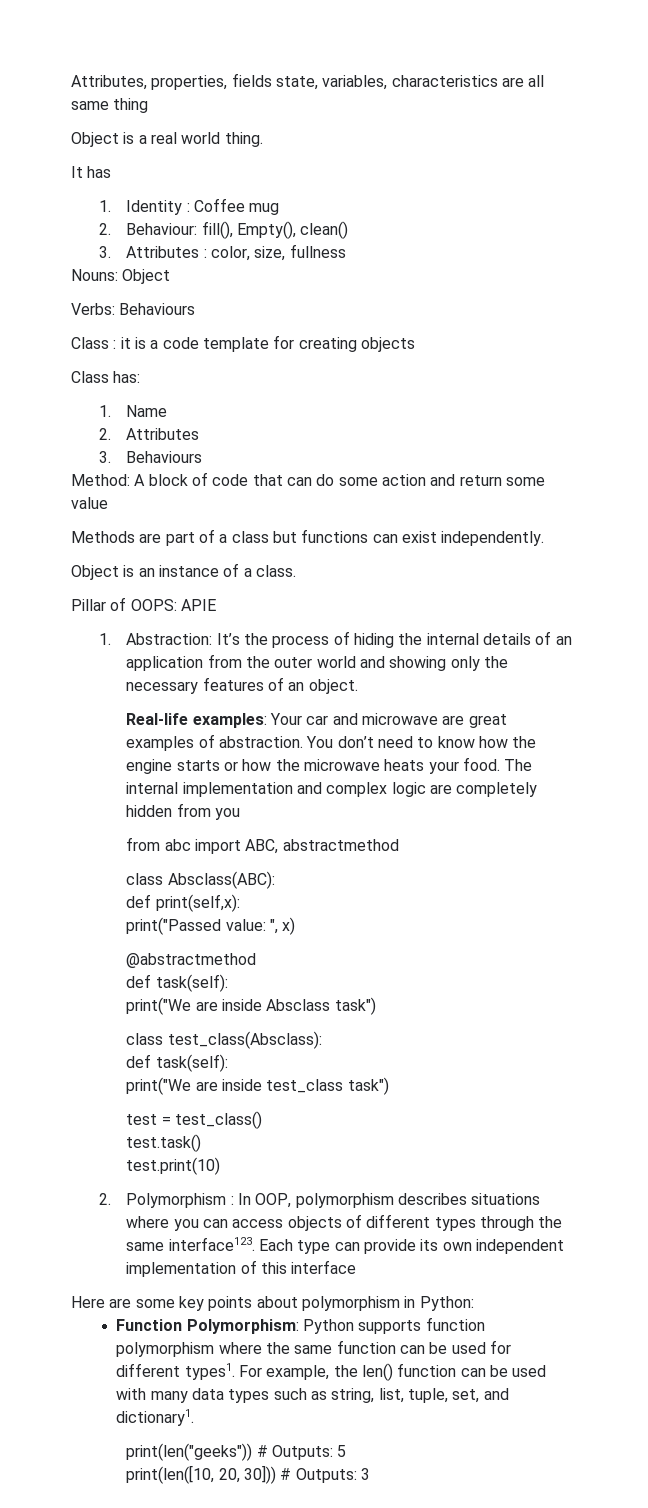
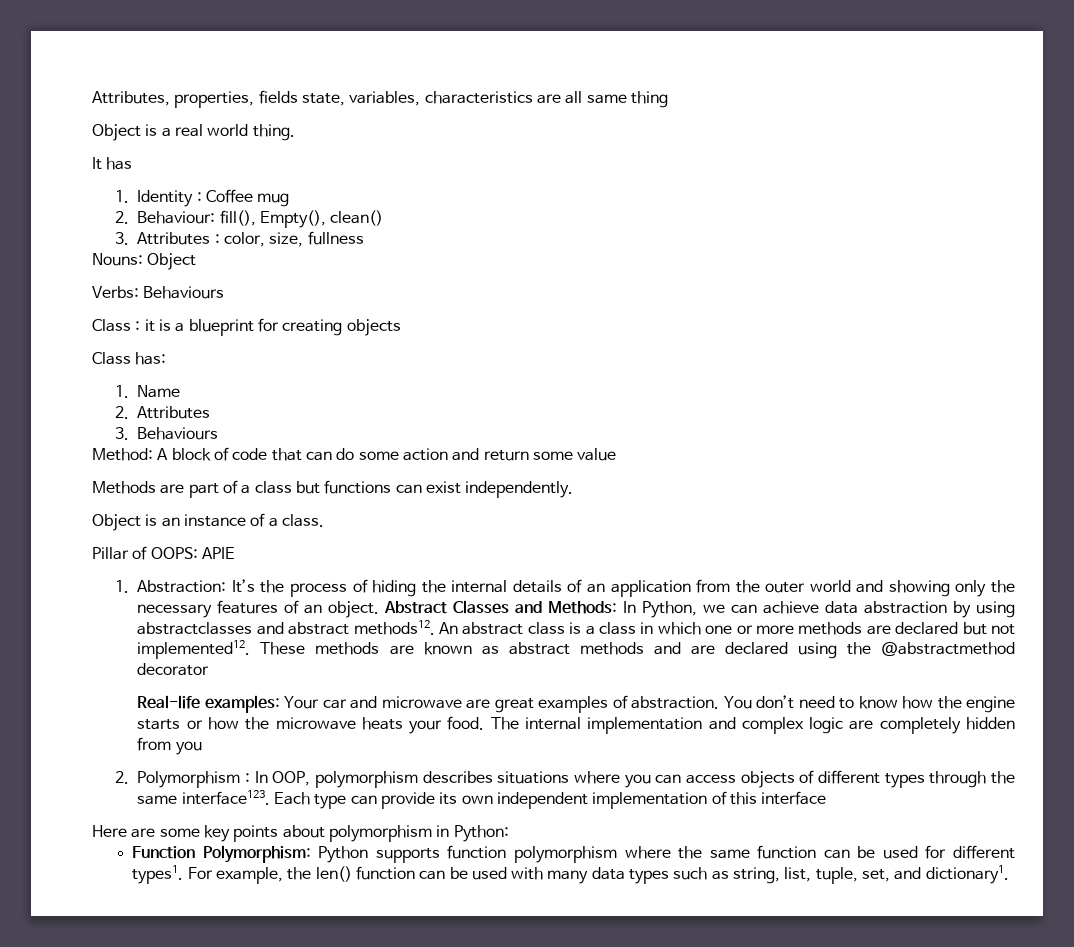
- Class : it is a code template for creating objects
+ Class : it is a blueprint for creating objects
+ Abstract Classes and Methods: In Python, we can achieve data abstraction by using abstractclasses and abstract methods12. An abstract class is a class in which one or more methods are declared but not implemented12. These methods are known as abstract methods and are declared using the @abstractmethod decorator
- from abc import ABC, abstractmethod
- class Absclass(ABC):
- def print(self,x):
- print("Passed value: ", x)
- @abstractmethod
- def task(self):
- print("We are inside Absclass task")
- class test_class(Absclass):
- def task(self):
- print("We are inside test_class task")
- test = test_class()
- test.task()
- test.print(10)
- print(len("geeks")) # Outputs: 5
- print(len([10, 20, 30])) # Outputs: 3

